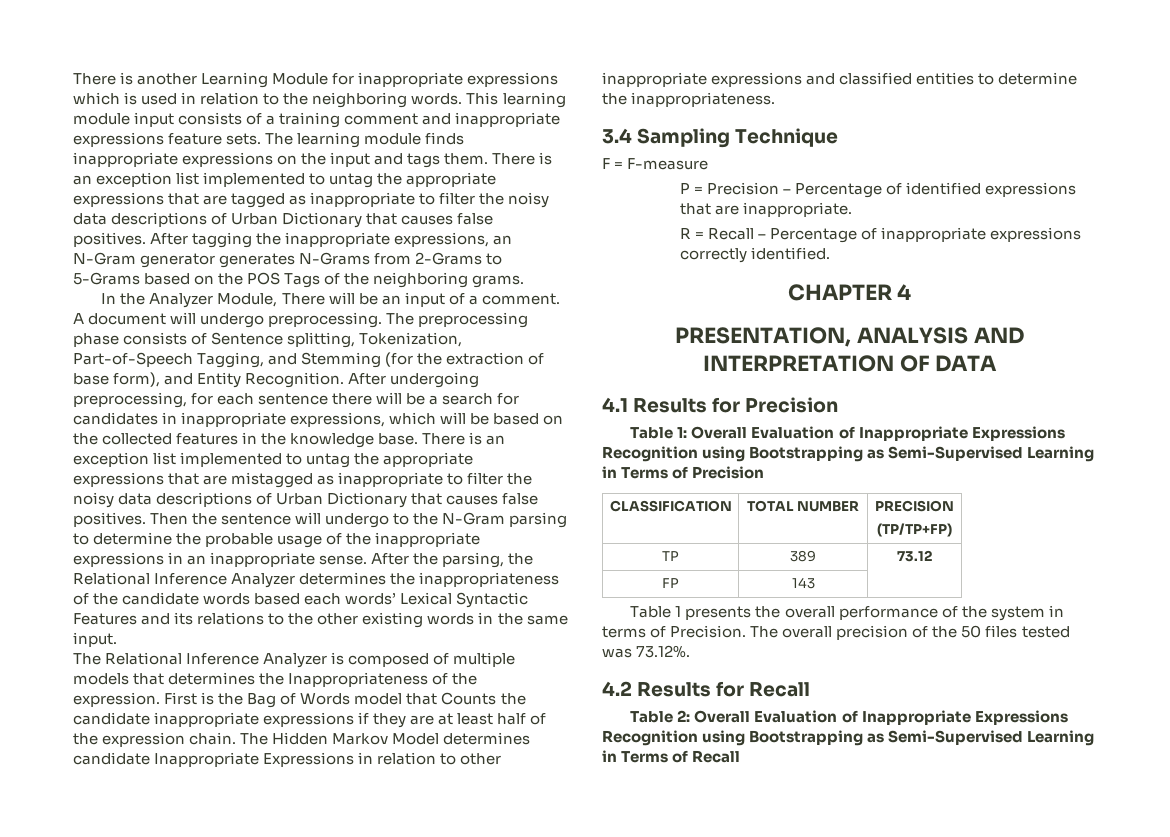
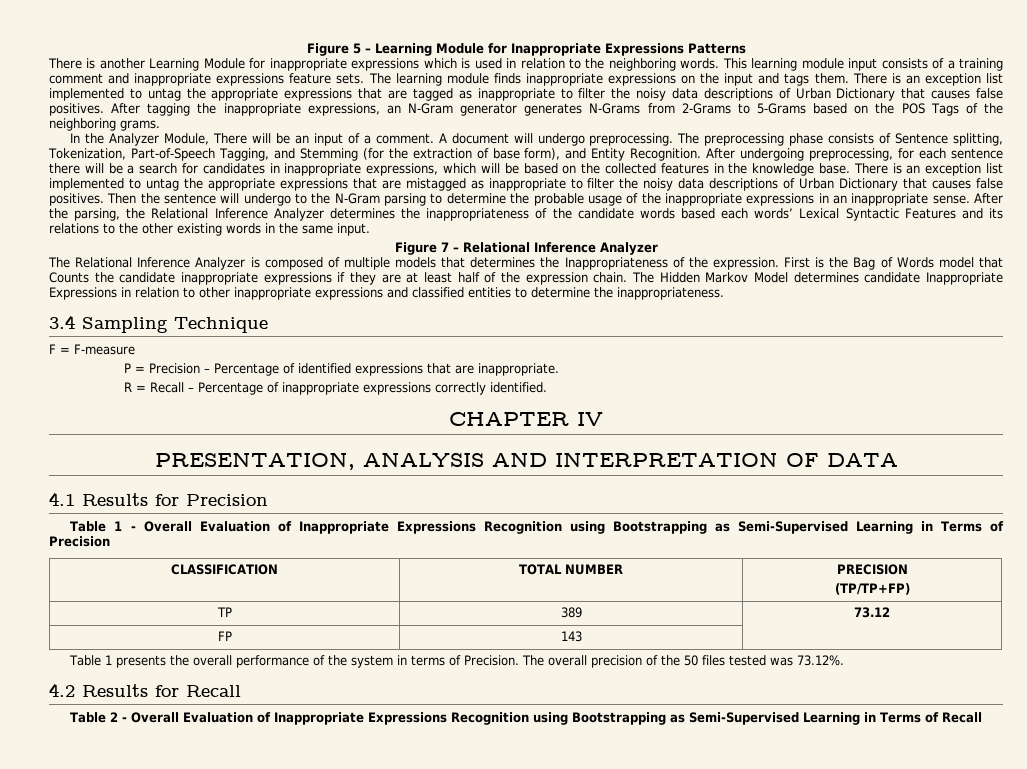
+ Figure 5 – Learning Module for Inappropriate Expressions Patterns
+ Figure 7 – Relational Inference Analyzer
- CHAPTER 4
+ CHAPTER IV
- Table 1: Overall Evaluation of Inappropriate Expressions Recognition using Bootstrapping as Semi-Supervised Learning in Terms of Precision
+ Table 1 - Overall Evaluation of Inappropriate Expressions Recognition using Bootstrapping as Semi-Supervised Learning in Terms of Precision
- Table 2: Overall Evaluation of Inappropriate Expressions Recognition using Bootstrapping as Semi-Supervised Learning in Terms of Recall
+ Table 2 - Overall Evaluation of Inappropriate Expressions Recognition using Bootstrapping as Semi-Supervised Learning in Terms of Recall

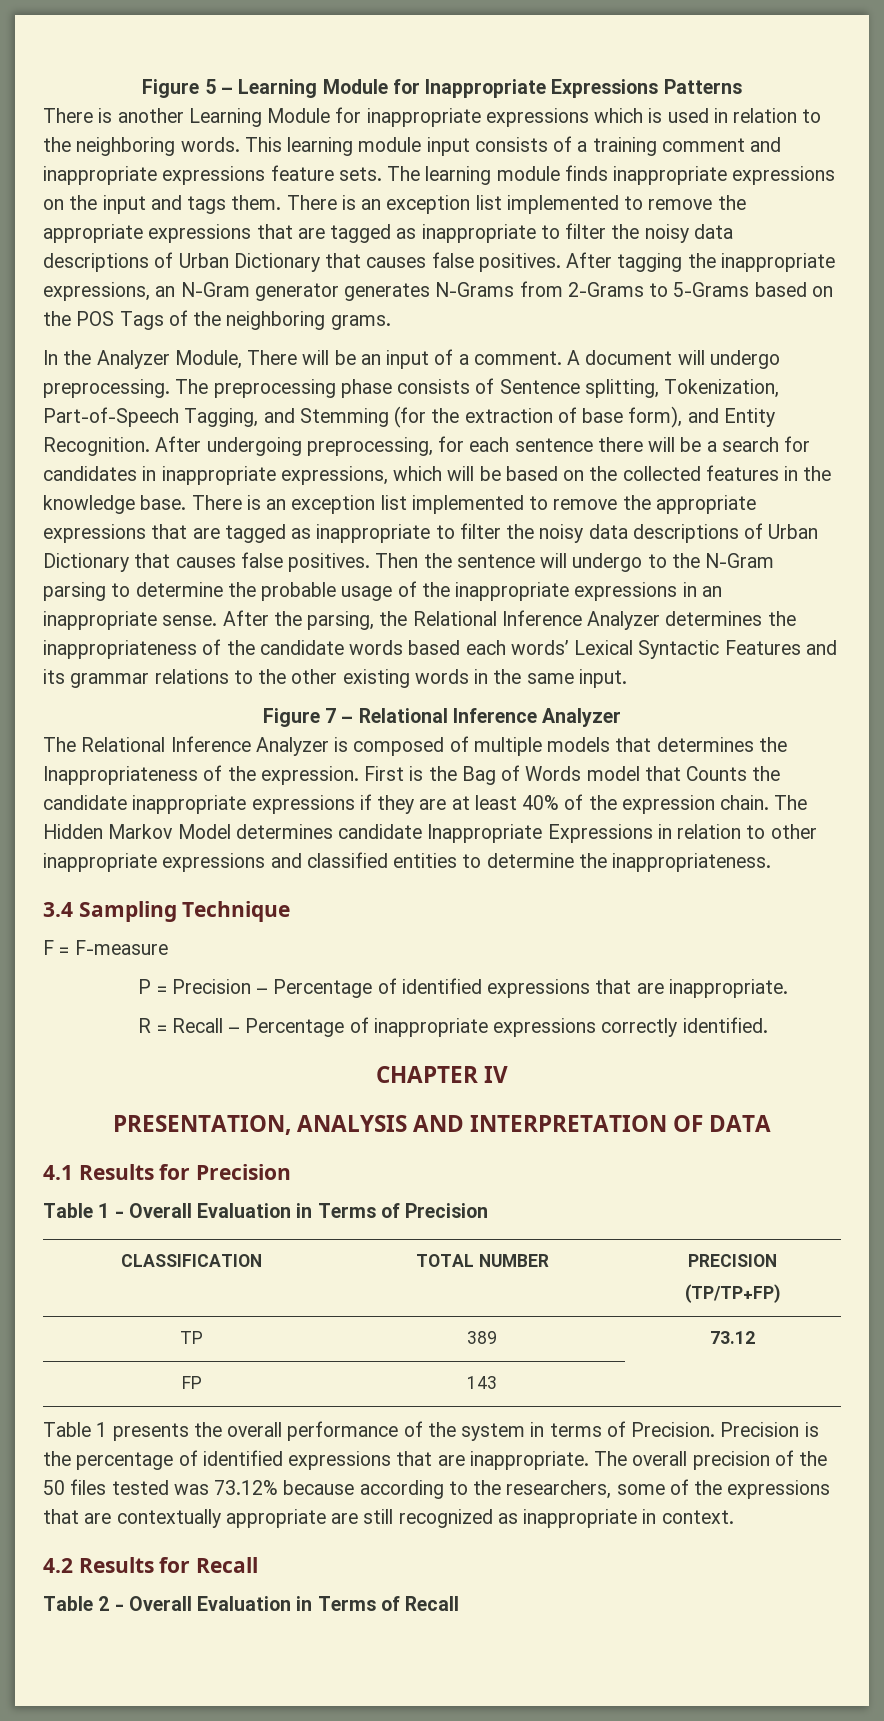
- The learning module finds inappropriate expressions on the input and tags them. There is an exception list implemented to untag the appropriate expressions that are tagged as inappropriate to filter the noisy data descriptions of Urban Dictionary that causes false positives.
+ The learning module finds inappropriate expressions on the input and tags them. There is an exception list implemented to remove the appropriate expressions that are tagged as inappropriate to filter the noisy data descriptions of Urban Dictionary that causes false positives.
- After undergoing preprocessing, for each sentence there will be a search for candidates in inappropriate expressions, which will be based on the collected features in the knowledge base. There is an exception list implemented to untag the appropriate expressions that are mistagged as inappropriate to filter the noisy data descriptions of Urban Dictionary that causes false positives.
+ After undergoing preprocessing, for each sentence there will be a search for candidates in inappropriate expressions, which will be based on the collected features in the knowledge base. There is an exception list implemented to remove the appropriate expressions that are tagged as inappropriate to filter the noisy data descriptions of Urban Dictionary that causes false positives.
- After the parsing, the Relational Inference Analyzer determines the inappropriateness of the candidate words based each words’ Lexical Syntactic Features and its relations to the other existing words in the same input.
+ After the parsing, the Relational Inference Analyzer determines the inappropriateness of the candidate words based each words’ Lexical Syntactic Features and its grammar relations to the other existing words in the same input.
- First is the Bag of Words model that Counts the candidate inappropriate expressions if they are at least half of the expression chain.
+ First is the Bag of Words model that Counts the candidate inappropriate expressions if they are at least 40% of the expression chain.
- Table 1 - Overall Evaluation of Inappropriate Expressions Recognition using Bootstrapping as Semi-Supervised Learning in Terms of Precision
+ Table 1 - Overall Evaluation in Terms of Precision
+ Precision is the percentage of identified expressions that are inappropriate.
- The overall precision of the 50 files tested was 73.12%.
+ The overall precision of the 50 files tested was 73.12% because according to the researchers, some of the expressions that are contextually appropriate are still recognized as inappropriate in context.
- Table 2 - Overall Evaluation of Inappropriate Expressions Recognition using Bootstrapping as Semi-Supervised Learning in Terms of Recall
+ Table 2 - Overall Evaluation in Terms of Recall

